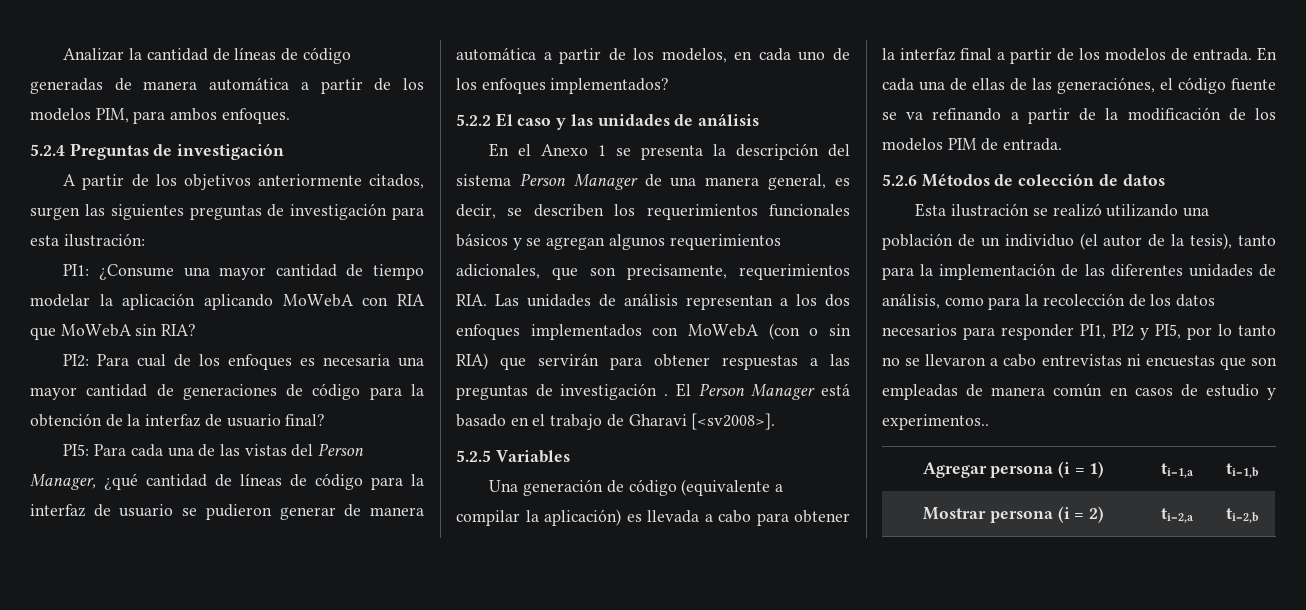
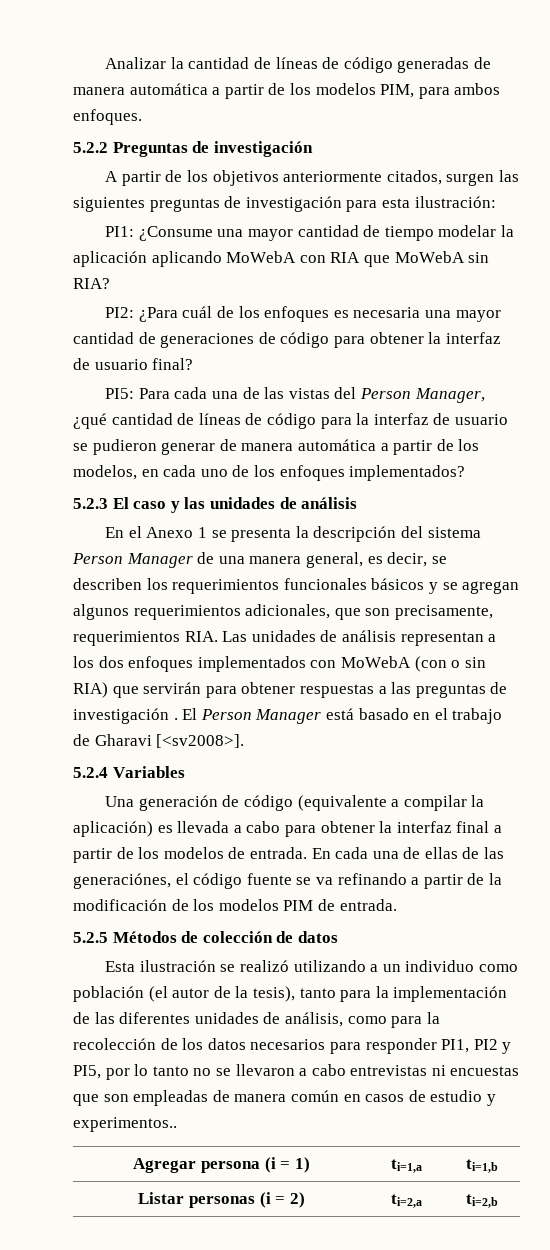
- 5.2.4 Preguntas de investigación
+ 5.2.2 Preguntas de investigación
- PI2: Para cual de los enfoques es necesaria una mayor cantidad de generaciones de código para la obtención de la interfaz de usuario final?
+ PI2: ¿Para cuál de los enfoques es necesaria una mayor cantidad de generaciones de código para obtener la interfaz de usuario final?
- 5.2.2 El caso y las unidades de análisis
+ 5.2.3 El caso y las unidades de análisis
- 5.2.5 Variables
+ 5.2.4 Variables
- 5.2.6 Métodos de colección de datos
+ 5.2.5 Métodos de colección de datos
- Esta ilustración se realizó utilizando una población de un individuo (el autor de la tesis), tanto para la implementación de las diferentes unidades de análisis, como para la recolección de los datos necesarios para responder PI1, PI2 y PI5, por lo tanto no se llevaron a cabo entrevistas ni encuestas que son empleadas de manera común en casos de estudio y experimentos..
+ Esta ilustración se realizó utilizando a un individuo como población (el autor de la tesis), tanto para la implementación de las diferentes unidades de análisis, como para la recolección de los datos necesarios para responder PI1, PI2 y PI5, por lo tanto no se llevaron a cabo entrevistas ni encuestas que son empleadas de manera común en casos de estudio y experimentos..
- Mostrar persona (i = 2) | ti=2,a | ti=2,b
+ Listar personas (i = 2) | ti=2,a | ti=2,b

